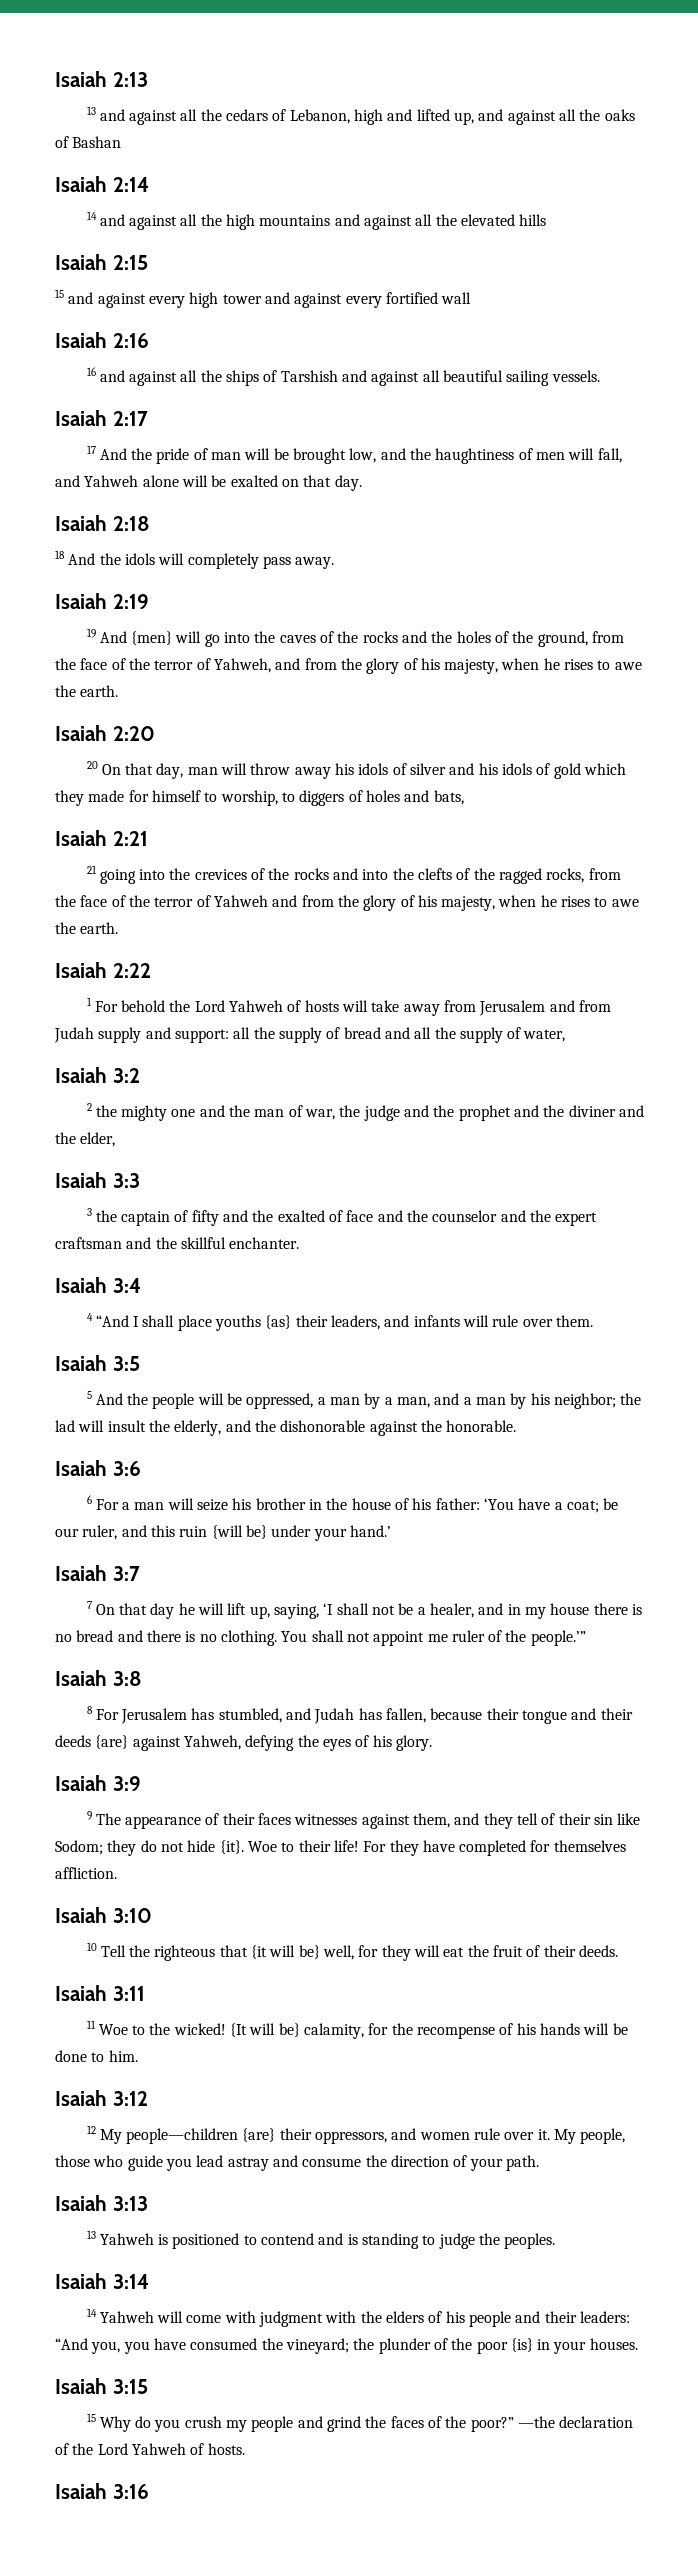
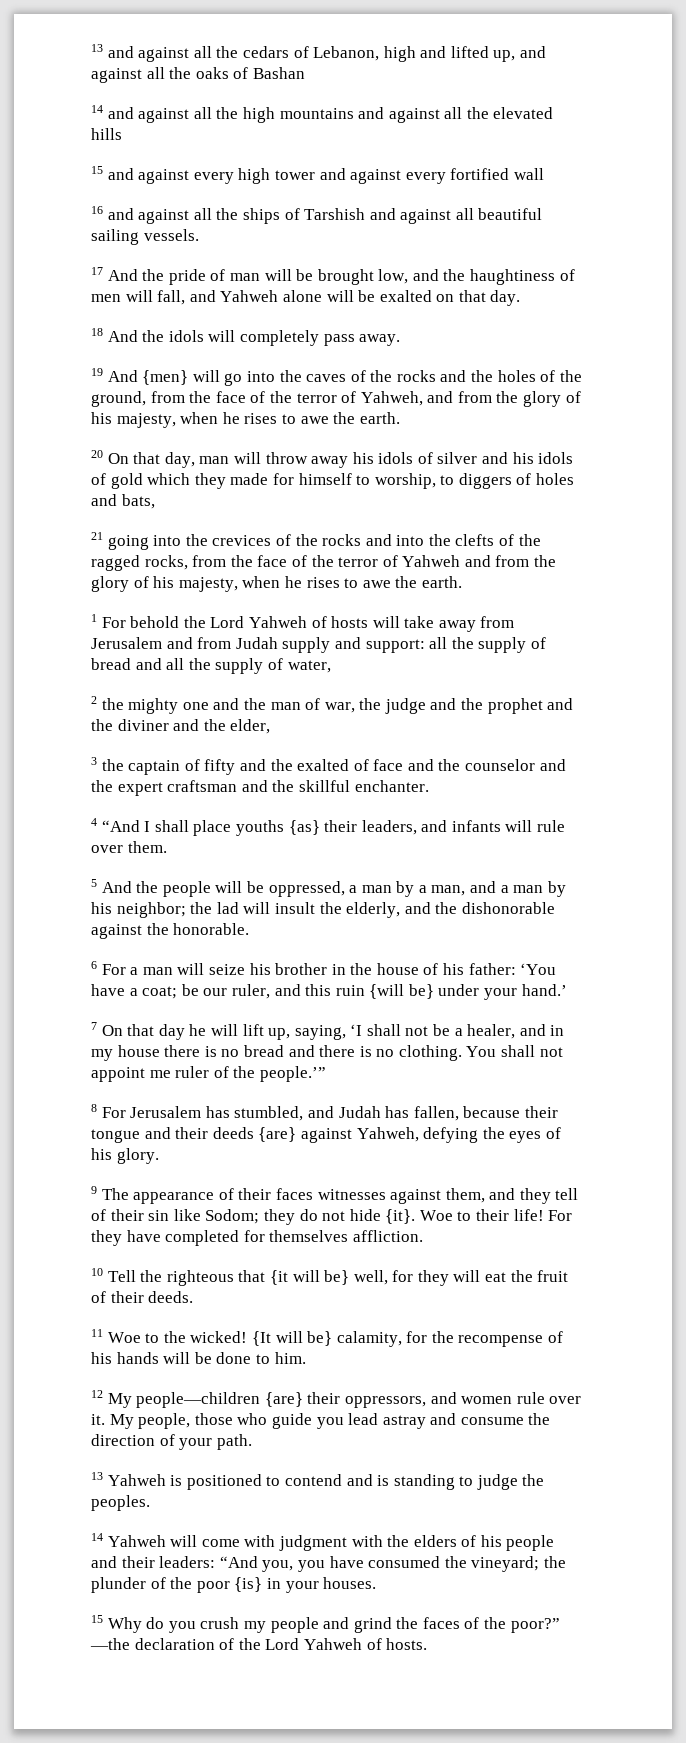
- Isaiah 2:13
- Isaiah 2:14
- Isaiah 2:15
- Isaiah 2:16
- Isaiah 2:17
- Isaiah 2:18
- Isaiah 2:19
- Isaiah 2:20
- Isaiah 2:21
- Isaiah 2:22
- Isaiah 3:2
- Isaiah 3:3
- Isaiah 3:4
- Isaiah 3:5
- Isaiah 3:6
- Isaiah 3:7
- Isaiah 3:8
- Isaiah 3:9
- Isaiah 3:10
- Isaiah 3:11
- Isaiah 3:12
- Isaiah 3:13
- Isaiah 3:14
- Isaiah 3:15
- Isaiah 3:16

